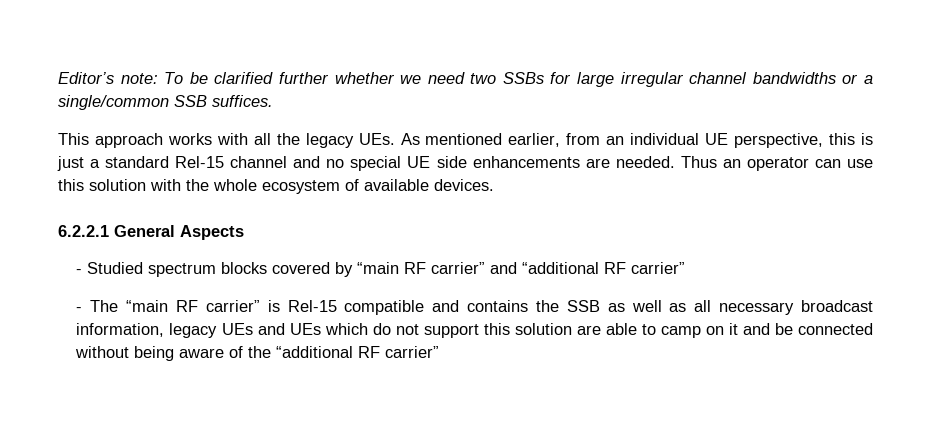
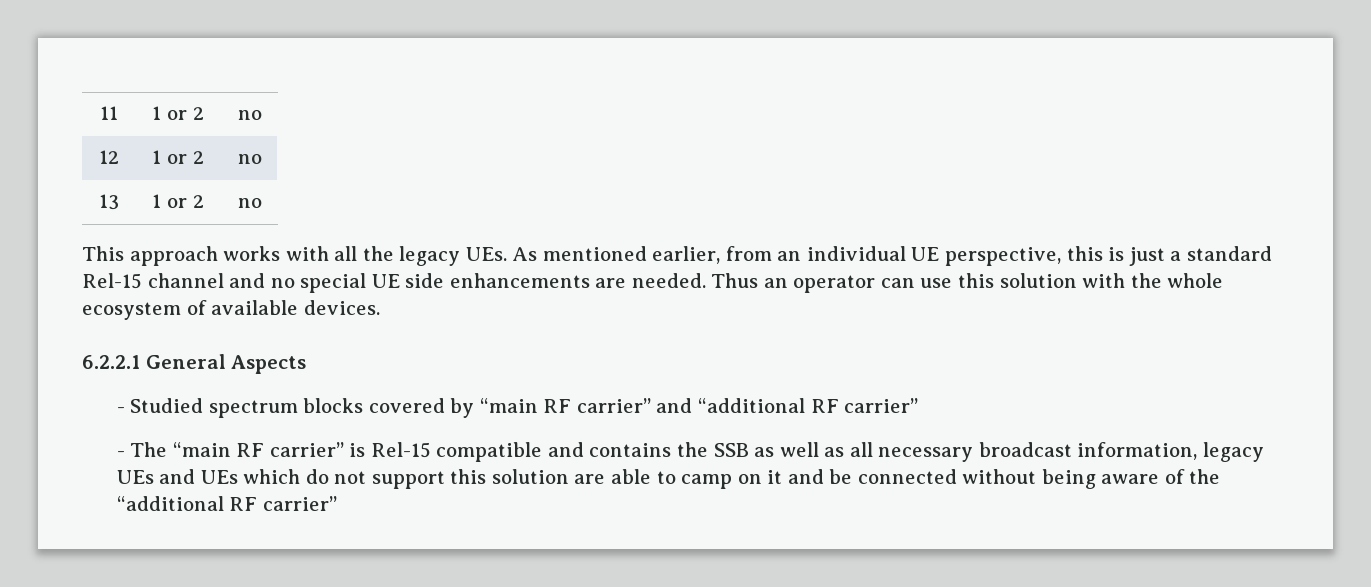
- Editor’s note: To be clarified further whether we need two SSBs for large irregular channel bandwidths or a single/common SSB suffices.
+ 11 | 1 or 2 | no
+ 12 | 1 or 2 | no
+ 13 | 1 or 2 | no

